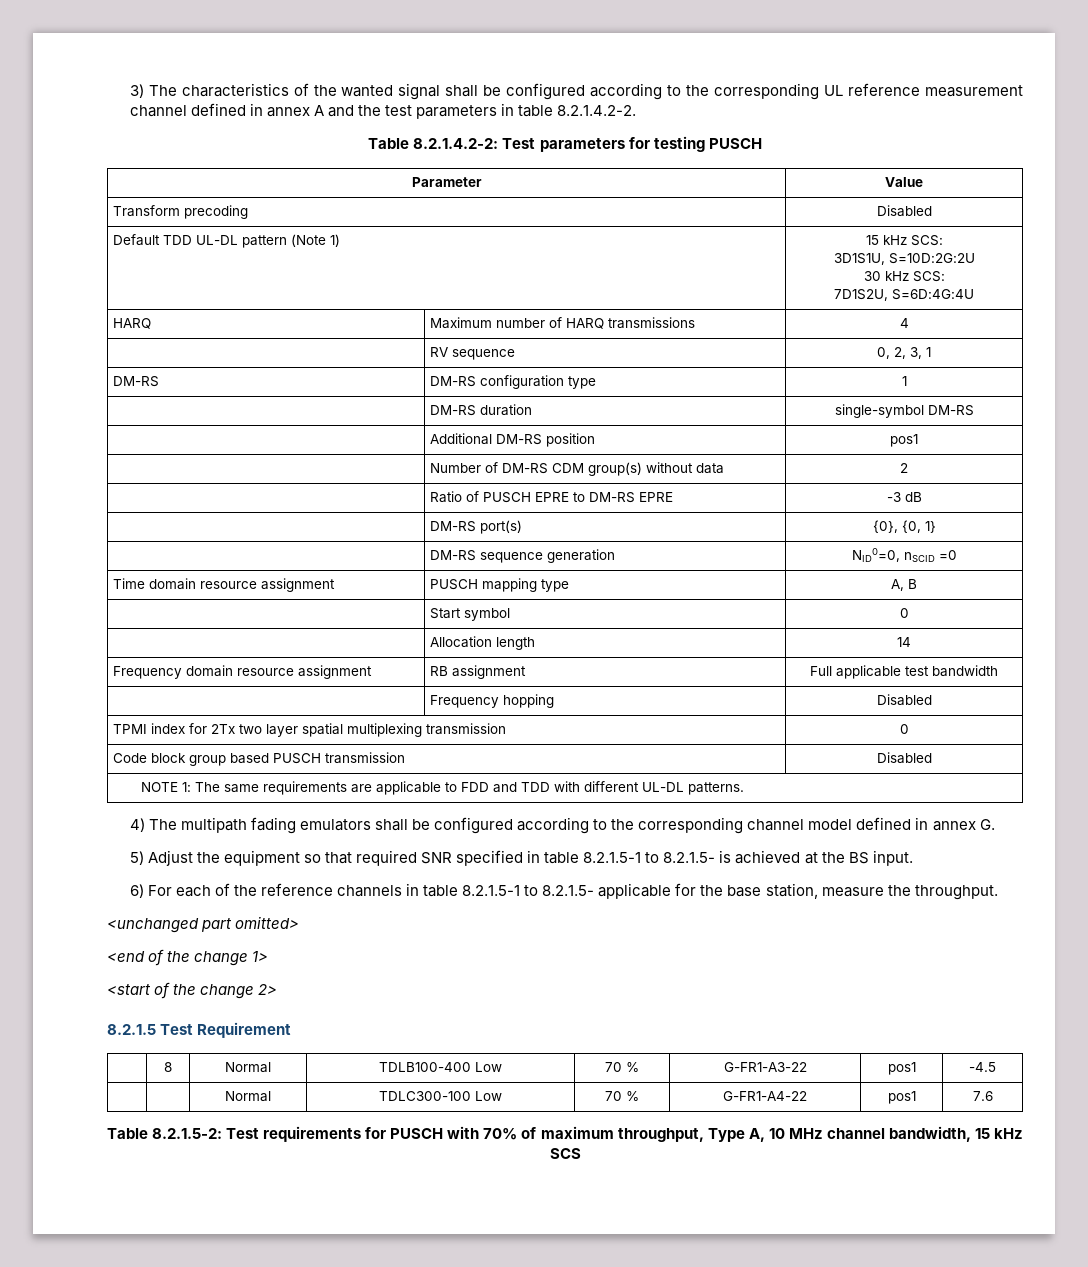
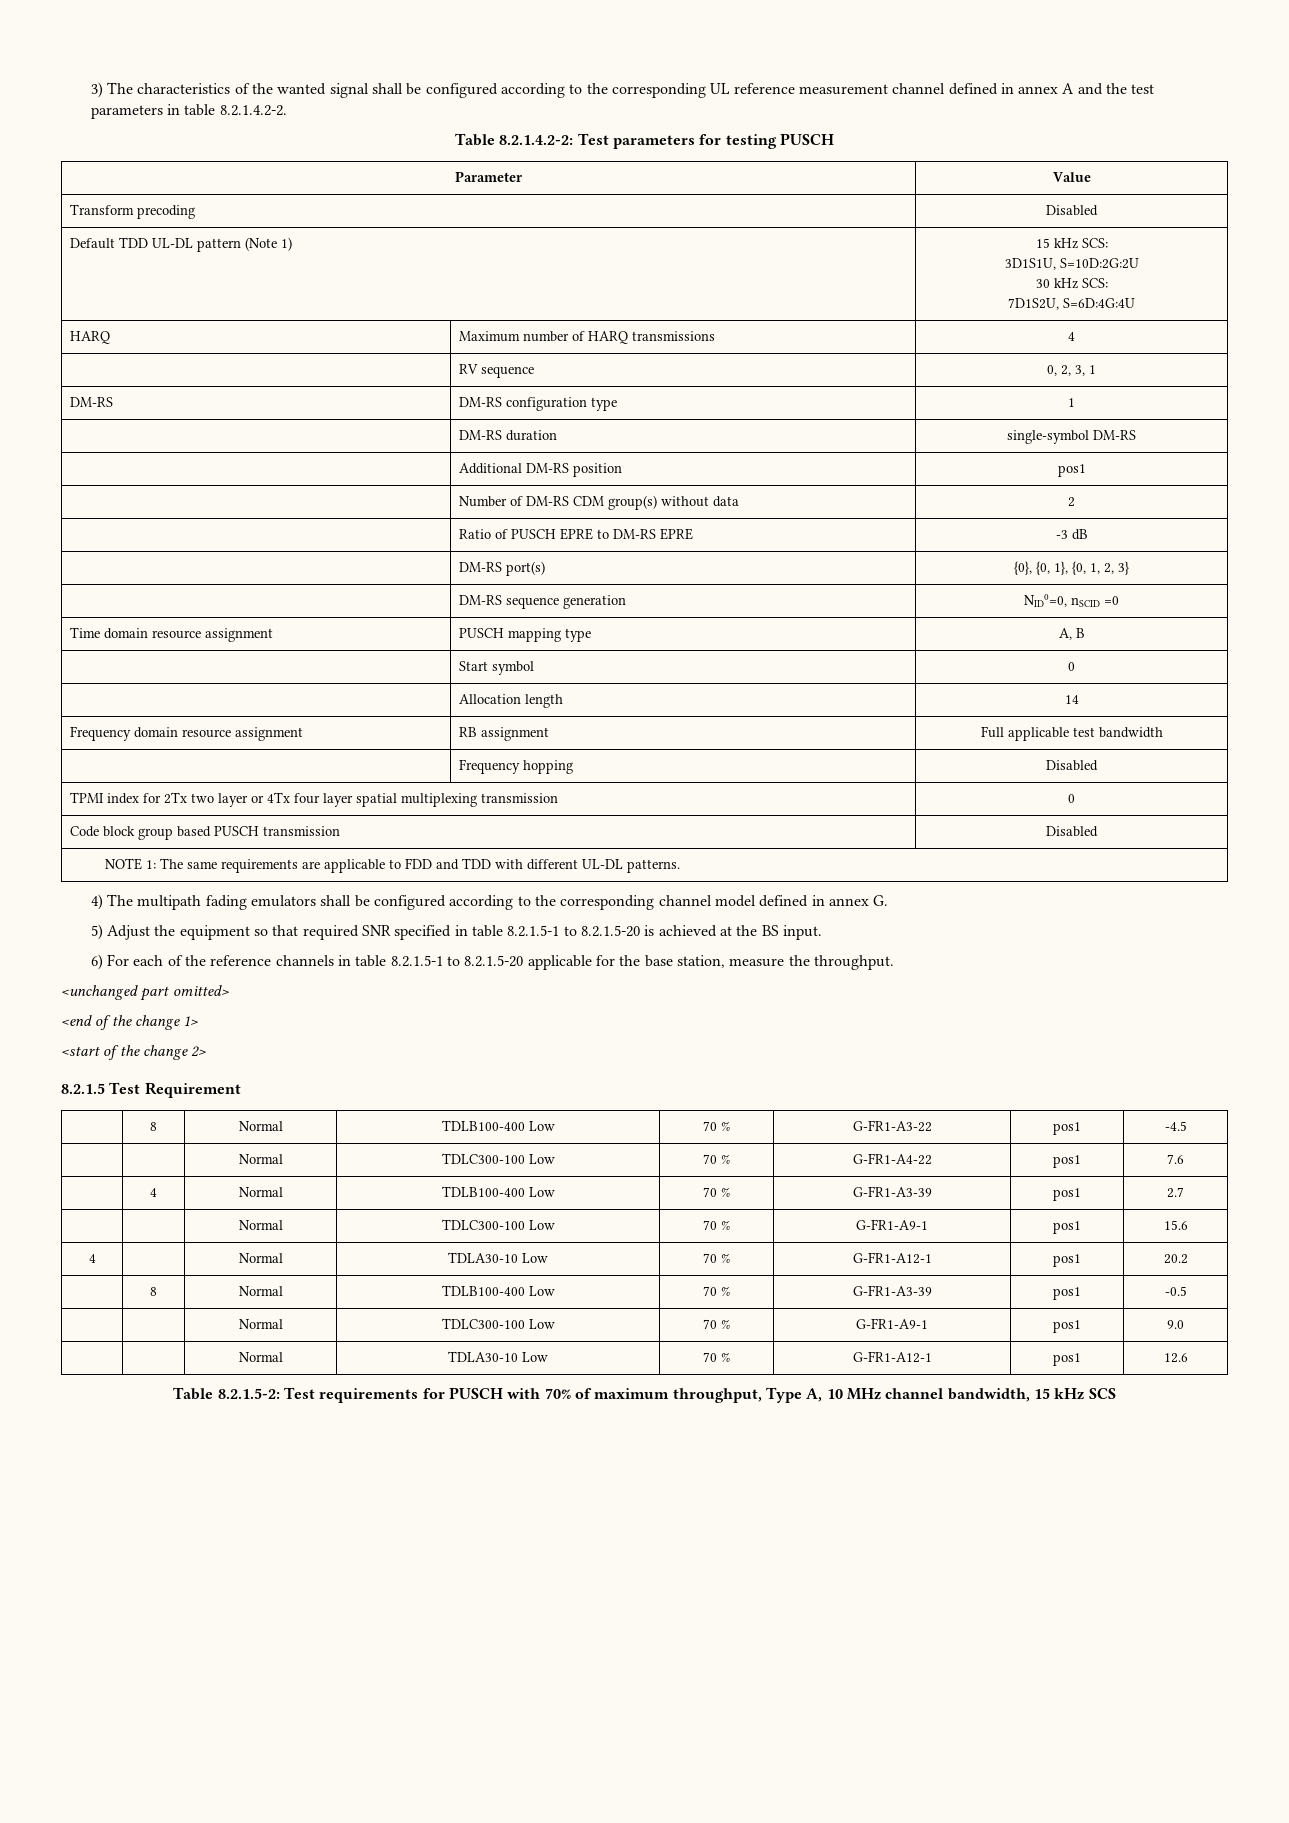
- | DM-RS port(s) | {0}, {0, 1}
+ | DM-RS port(s) | {0}, {0, 1}, {0, 1, 2, 3}
- TPMI index for 2Tx two layer spatial multiplexing transmission | 0
+ TPMI index for 2Tx two layer or 4Tx four layer spatial multiplexing transmission | 0
- 5) Adjust the equipment so that required SNR specified in table 8.2.1.5-1 to 8.2.1.5- is achieved at the BS input.
+ 5) Adjust the equipment so that required SNR specified in table 8.2.1.5-1 to 8.2.1.5-20 is achieved at the BS input.
- 6) For each of the reference channels in table 8.2.1.5-1 to 8.2.1.5- applicable for the base station, measure the throughput.
+ 6) For each of the reference channels in table 8.2.1.5-1 to 8.2.1.5-20 applicable for the base station, measure the throughput.
+ | 4 | Normal | TDLB100-400 Low | 70 % | G-FR1-A3-39 | pos1 | 2.7
+ | | Normal | TDLC300-100 Low | 70 % | G-FR1-A9-1 | pos1 | 15.6
+ 4 | | Normal | TDLA30-10 Low | 70 % | G-FR1-A12-1 | pos1 | 20.2
+ | 8 | Normal | TDLB100-400 Low | 70 % | G-FR1-A3-39 | pos1 | -0.5
+ | | Normal | TDLC300-100 Low | 70 % | G-FR1-A9-1 | pos1 | 9.0
+ | | Normal | TDLA30-10 Low | 70 % | G-FR1-A12-1 | pos1 | 12.6

